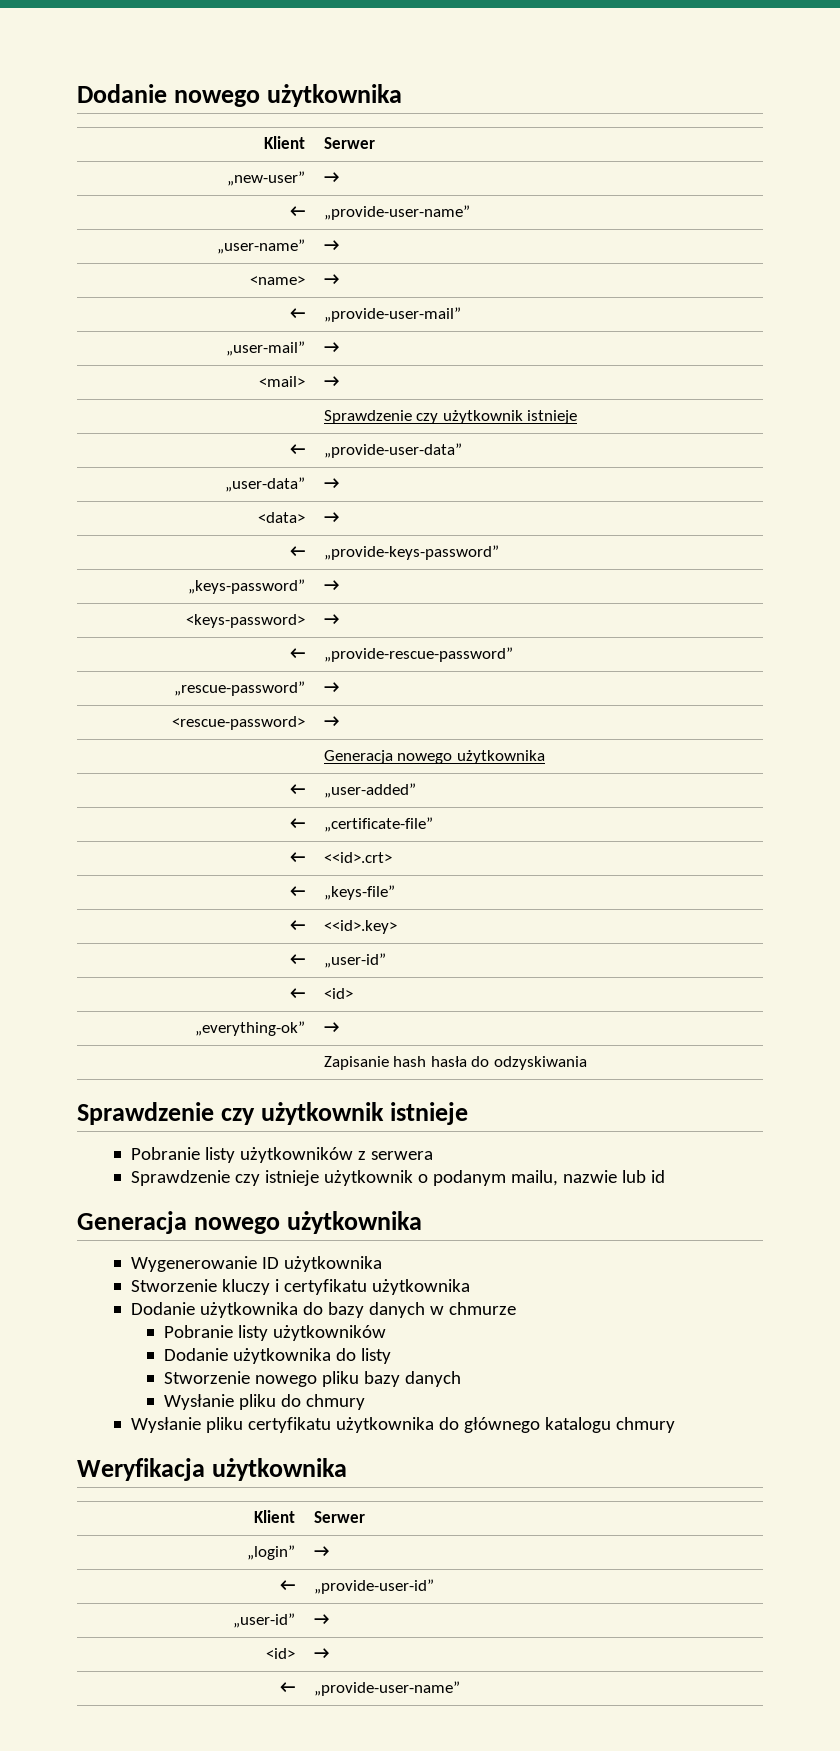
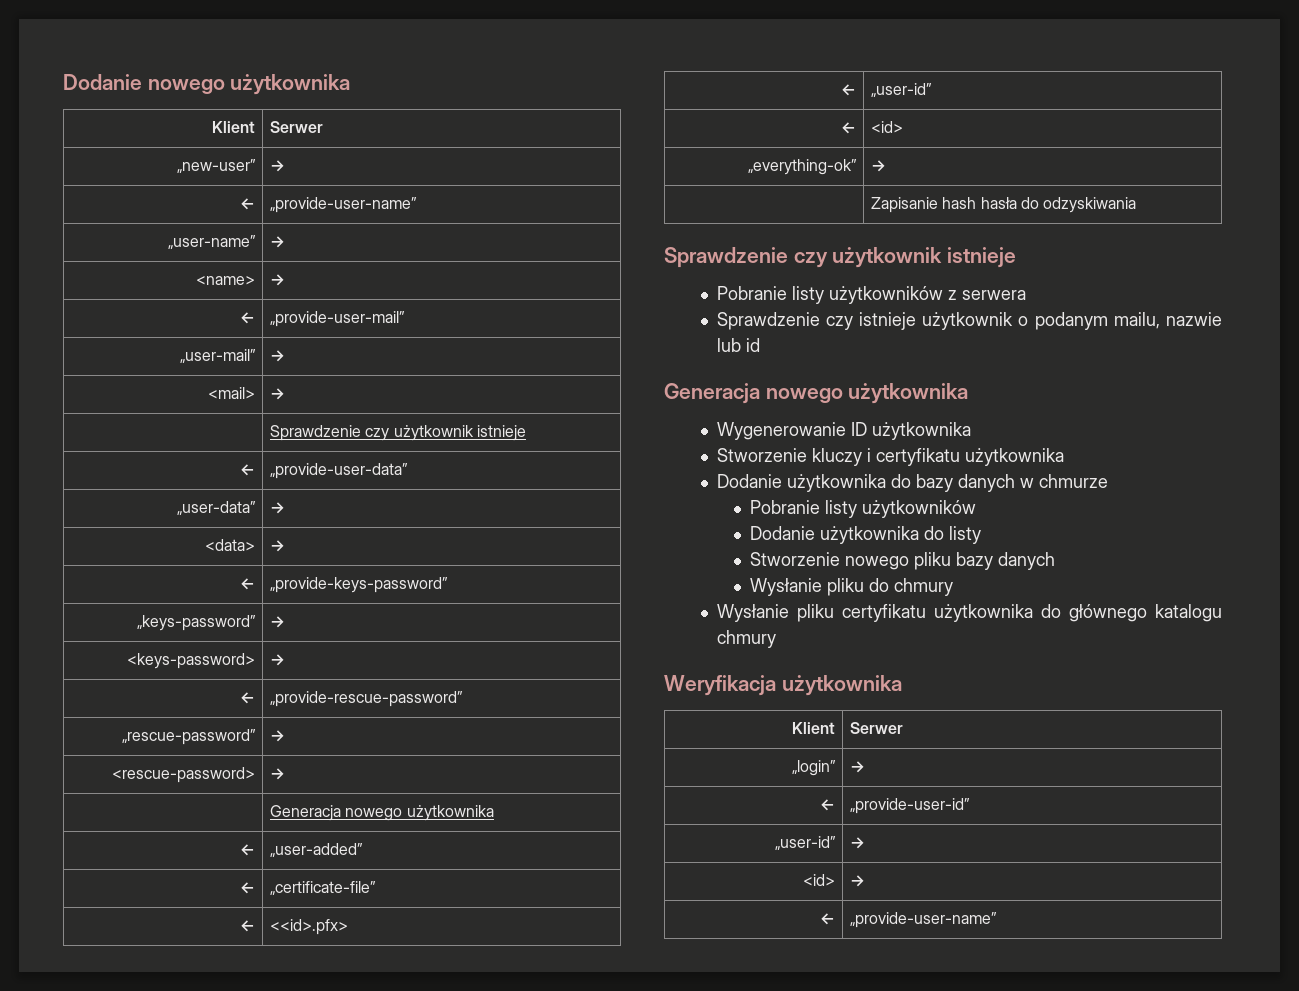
- ← | <<id>.crt>
- ← | „keys-file”
- ← | <<id>.key>
+ ← | <<id>.pfx>

